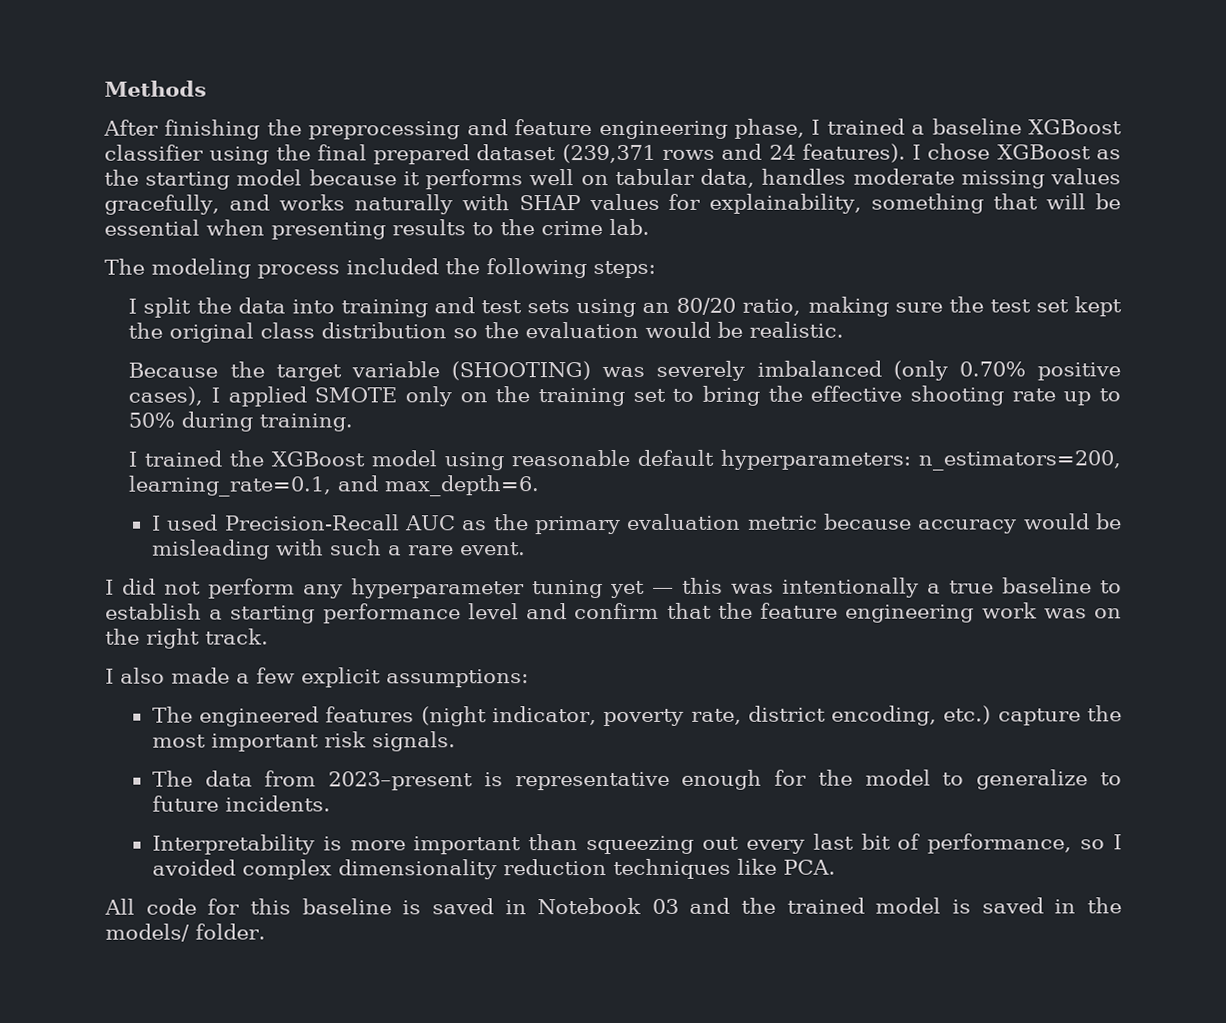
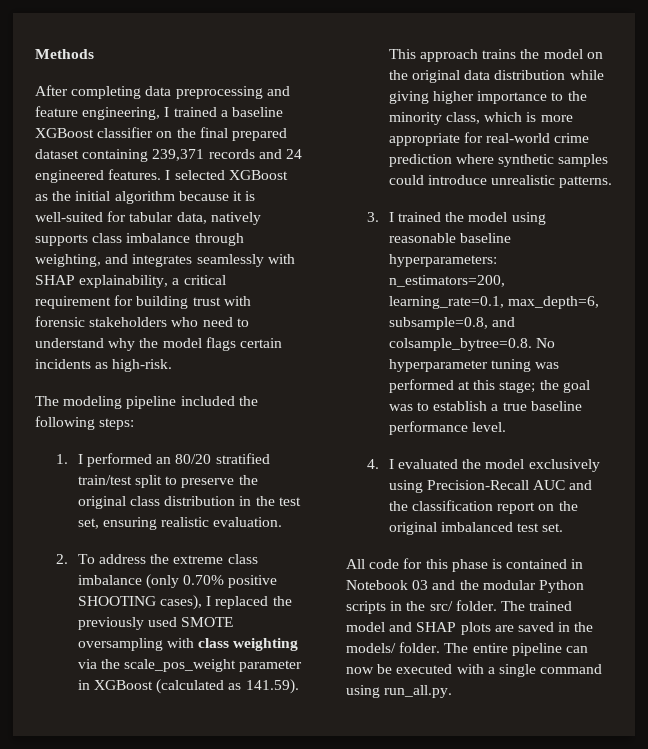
- After finishing the preprocessing and feature engineering phase, I trained a baseline XGBoost classifier using the final prepared dataset (239,371 rows and 24 features). I chose XGBoost as the starting model because it performs well on tabular data, handles moderate missing values gracefully, and works naturally with SHAP values for explainability, something that will be essential when presenting results to the crime lab.
+ After completing data preprocessing and feature engineering, I trained a baseline XGBoost classifier on the final prepared dataset containing 239,371 records and 24 engineered features. I selected XGBoost as the initial algorithm because it is well-suited for tabular data, natively supports class imbalance through weighting, and integrates seamlessly with SHAP explainability, a critical requirement for building trust with forensic stakeholders who need to understand why the model flags certain incidents as high-risk.
- The modeling process included the following steps:
+ The modeling pipeline included the following steps:
- I split the data into training and test sets using an 80/20 ratio, making sure the test set kept the original class distribution so the evaluation would be realistic.
- Because the target variable (SHOOTING) was severely imbalanced (only 0.70% positive cases), I applied SMOTE only on the training set to bring the effective shooting rate up to 50% during training.
- I trained the XGBoost model using reasonable default hyperparameters: n_estimators=200, learning_rate=0.1, and max_depth=6.
- I used Precision-Recall AUC as the primary evaluation metric because accuracy would be misleading with such a rare event.
- I did not perform any hyperparameter tuning yet — this was intentionally a true baseline to establish a starting performance level and confirm that the feature engineering work was on the right track.
- I also made a few explicit assumptions:
- The engineered features (night indicator, poverty rate, district encoding, etc.) capture the most important risk signals.
- The data from 2023–present is representative enough for the model to generalize to future incidents.
- Interpretability is more important than squeezing out every last bit of performance, so I avoided complex dimensionality reduction techniques like PCA.
+ 1. I performed an 80/20 stratified train/test split to preserve the original class distribution in the test set, ensuring realistic evaluation.
+ 2. To address the extreme class imbalance (only 0.70% positive SHOOTING cases), I replaced the previously used SMOTE oversampling with class weighting via the scale_pos_weight parameter in XGBoost (calculated as 141.59). This approach trains the model on the original data distribution while giving higher importance to the minority class, which is more appropriate for real-world crime prediction where synthetic samples could introduce unrealistic patterns.
+ 3. I trained the model using reasonable baseline hyperparameters: n_estimators=200, learning_rate=0.1, max_depth=6, subsample=0.8, and colsample_bytree=0.8. No hyperparameter tuning was performed at this stage; the goal was to establish a true baseline performance level.
+ 4. I evaluated the model exclusively using Precision-Recall AUC and the classification report on the original imbalanced test set.
- All code for this baseline is saved in Notebook 03 and the trained model is saved in the models/ folder.
+ All code for this phase is contained in Notebook 03 and the modular Python scripts in the src/ folder. The trained model and SHAP plots are saved in the models/ folder.
+ The entire pipeline can now be executed with a single command using run_all.py.

